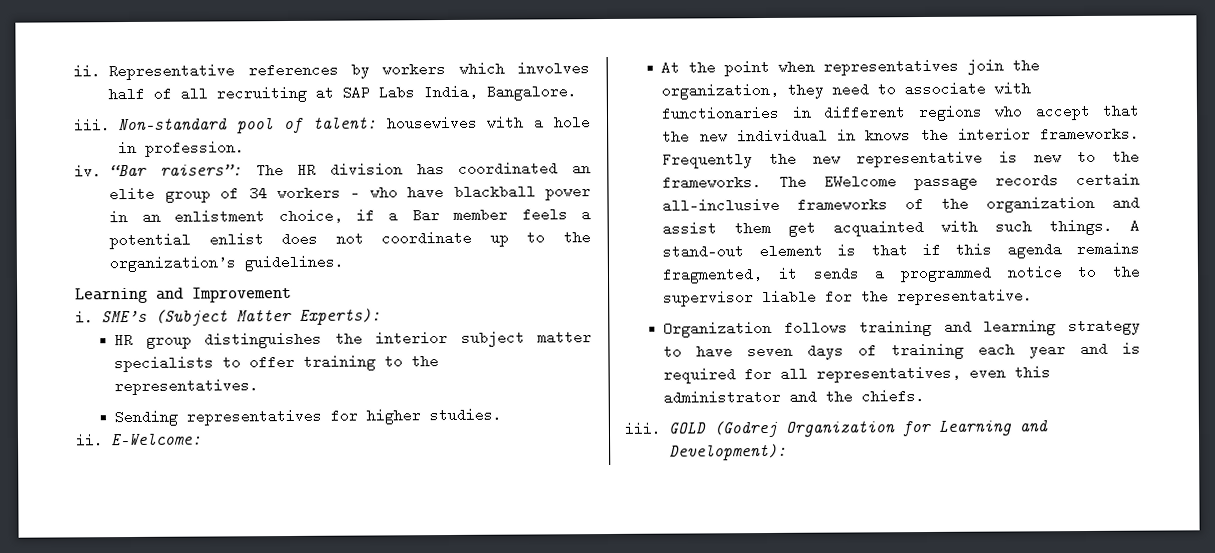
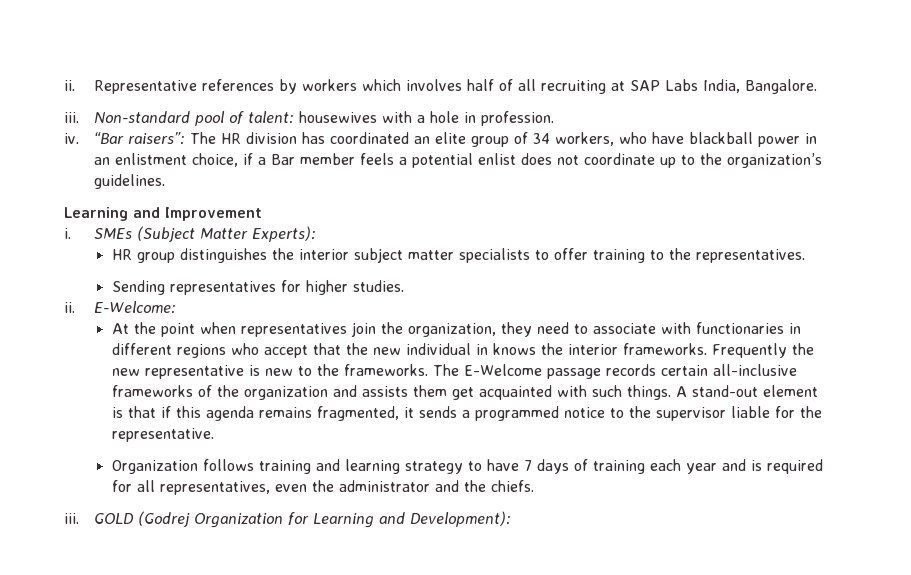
- “Bar raisers”: The HR division has coordinated an elite group of 34 workers – who have blackball power in an enlistment choice, if a Bar member feels a potential enlist does not coordinate up to the organization’s guidelines.
+ “Bar raisers”: The HR division has coordinated an elite group of 34 workers, who have blackball power in an enlistment choice, if a Bar member feels a potential enlist does not coordinate up to the organization’s guidelines.
- SME’s (Subject Matter Experts):
+ SMEs (Subject Matter Experts):
- The EWelcome passage records certain all-inclusive frameworks of the organization and assist them get acquainted with such things.
+ The E-Welcome passage records certain all-inclusive frameworks of the organization and assists them get acquainted with such things.
- Organization follows training and learning strategy to have seven days of training each year and is required for all representatives, even this administrator and the chiefs.
+ Organization follows training and learning strategy to have 7 days of training each year and is required for all representatives, even the administrator and the chiefs.

